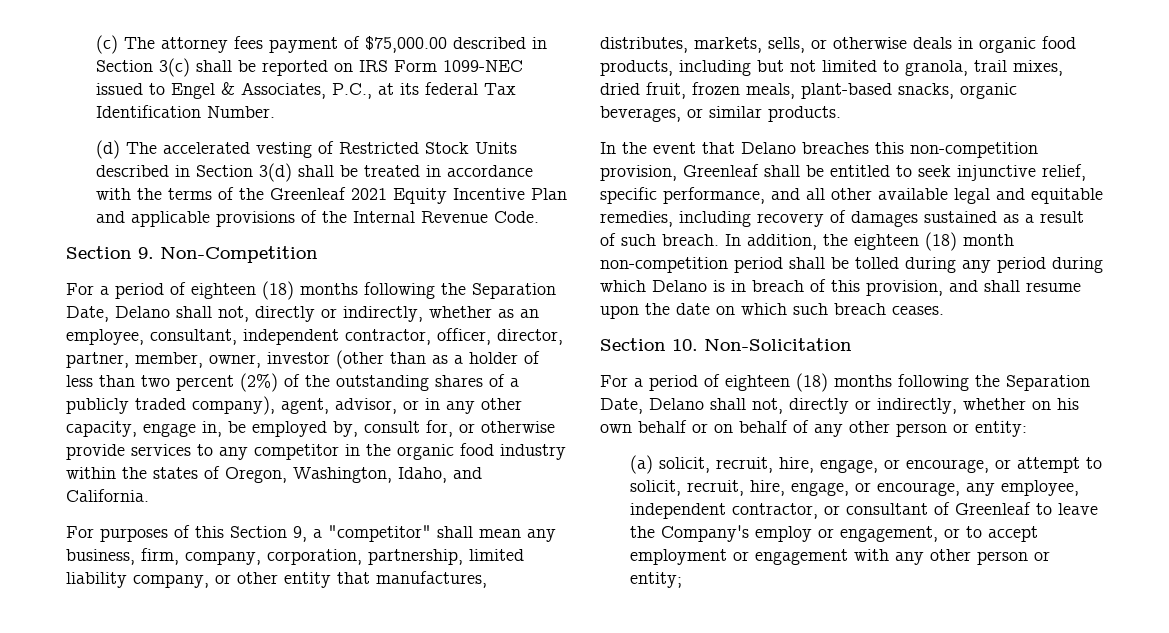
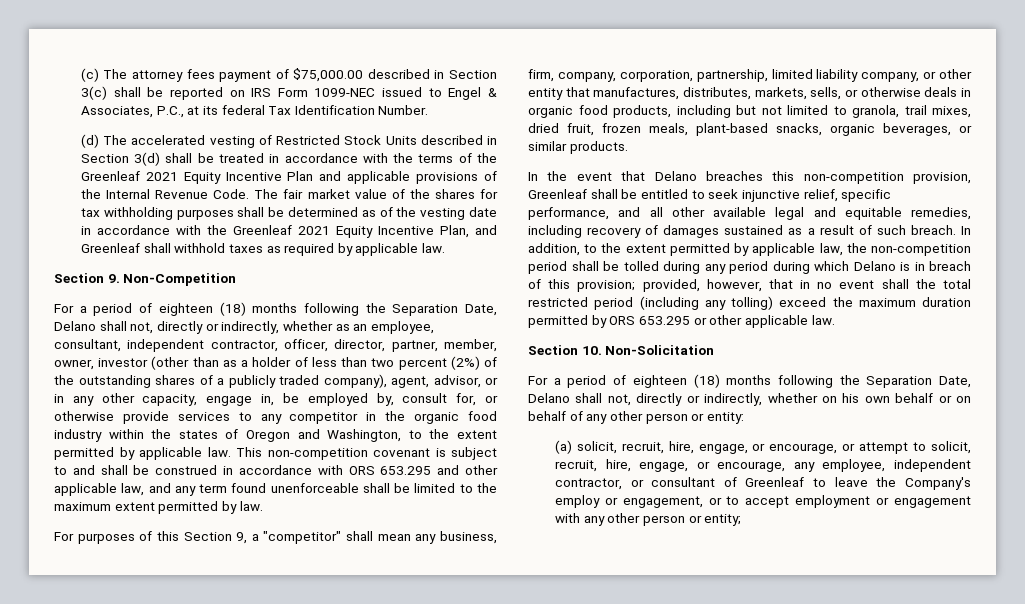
+ The fair market value of the shares for tax withholding purposes shall be determined as of the vesting date in accordance with the Greenleaf 2021 Equity Incentive Plan, and Greenleaf shall withhold taxes as required by applicable law.
- For a period of eighteen (18) months following the Separation Date, Delano shall not, directly or indirectly, whether as an employee, consultant, independent contractor, officer, director, partner, member, owner, investor (other than as a holder of less than two percent (2%) of the outstanding shares of a publicly traded company), agent, advisor, or in any other capacity, engage in, be employed by, consult for, or otherwise provide services to any competitor in the organic food industry within the states of Oregon, Washington, Idaho, and California.
+ For a period of eighteen (18) months following the Separation Date, Delano shall not, directly or indirectly, whether as an employee, consultant, independent contractor, officer, director, partner, member, owner, investor (other than as a holder of less than two percent (2%) of the outstanding shares of a publicly traded company), agent, advisor, or in any other capacity, engage in, be employed by, consult for, or otherwise provide services to any competitor in the organic food industry within the states of Oregon and Washington, to the extent permitted by applicable law. This non-competition covenant is subject to and shall be construed in accordance with ORS 653.295 and other applicable law, and any term found unenforceable shall be limited to the maximum extent permitted by law.
- In addition, the eighteen (18) month non-competition period shall be tolled during any period during which Delano is in breach of this provision, and shall resume upon the date on which such breach ceases.
+ In addition, to the extent permitted by applicable law, the non-competition period shall be tolled during any period during which Delano is in breach of this provision; provided, however, that in no event shall the total restricted period (including any tolling) exceed the maximum duration permitted by ORS 653.295 or other applicable law.

